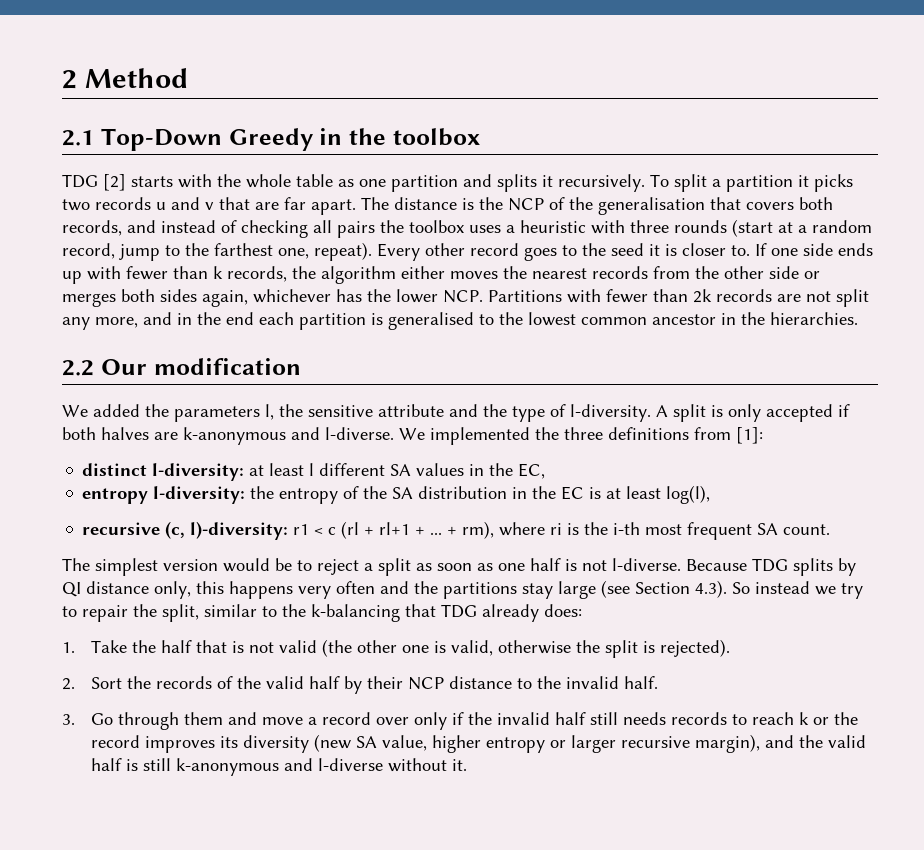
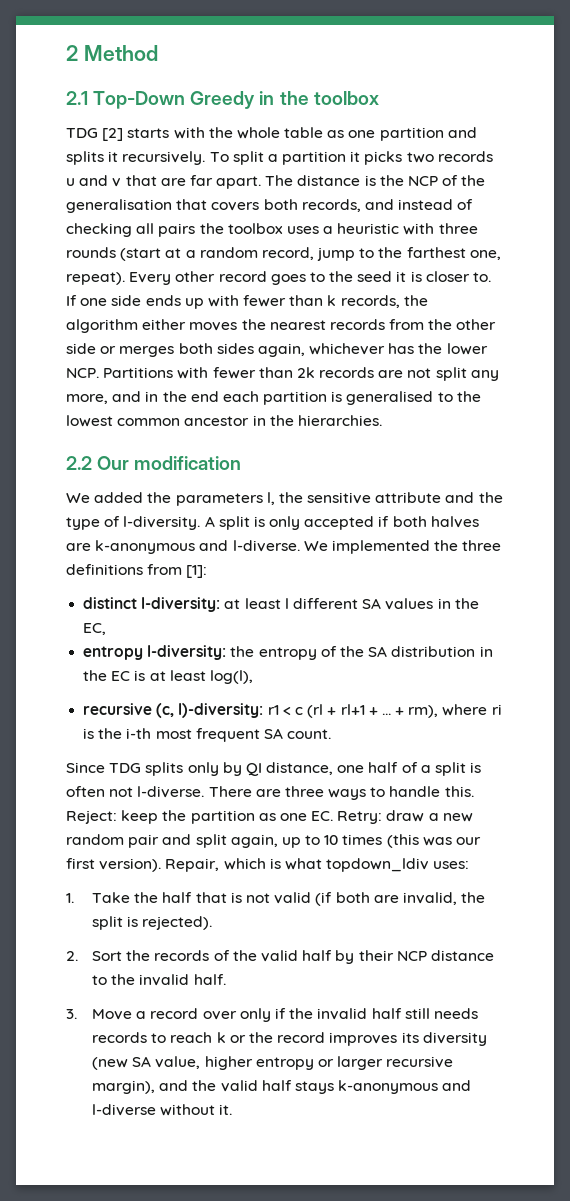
- The simplest version would be to reject a split as soon as one half is not l-diverse. Because TDG splits by QI distance only, this happens very often and the partitions stay large (see Section 4.3). So instead we try to repair the split, similar to the k-balancing that TDG already does:
+ Since TDG splits only by QI distance, one half of a split is often not l-diverse. There are three ways to handle this. Reject: keep the partition as one EC. Retry: draw a new random pair and split again, up to 10 times (this was our first version). Repair, which is what topdown_ldiv uses:
- 1. Take the half that is not valid (the other one is valid, otherwise the split is rejected).
+ 1. Take the half that is not valid (if both are invalid, the split is rejected).
- 3. Go through them and move a record over only if the invalid half still needs records to reach k or the record improves its diversity (new SA value, higher entropy or larger recursive margin), and the valid half is still k-anonymous and l-diverse without it.
+ 3. Move a record over only if the invalid half still needs records to reach k or the record improves its diversity (new SA value, higher entropy or larger recursive margin), and the valid half stays k-anonymous and l-diverse without it.

